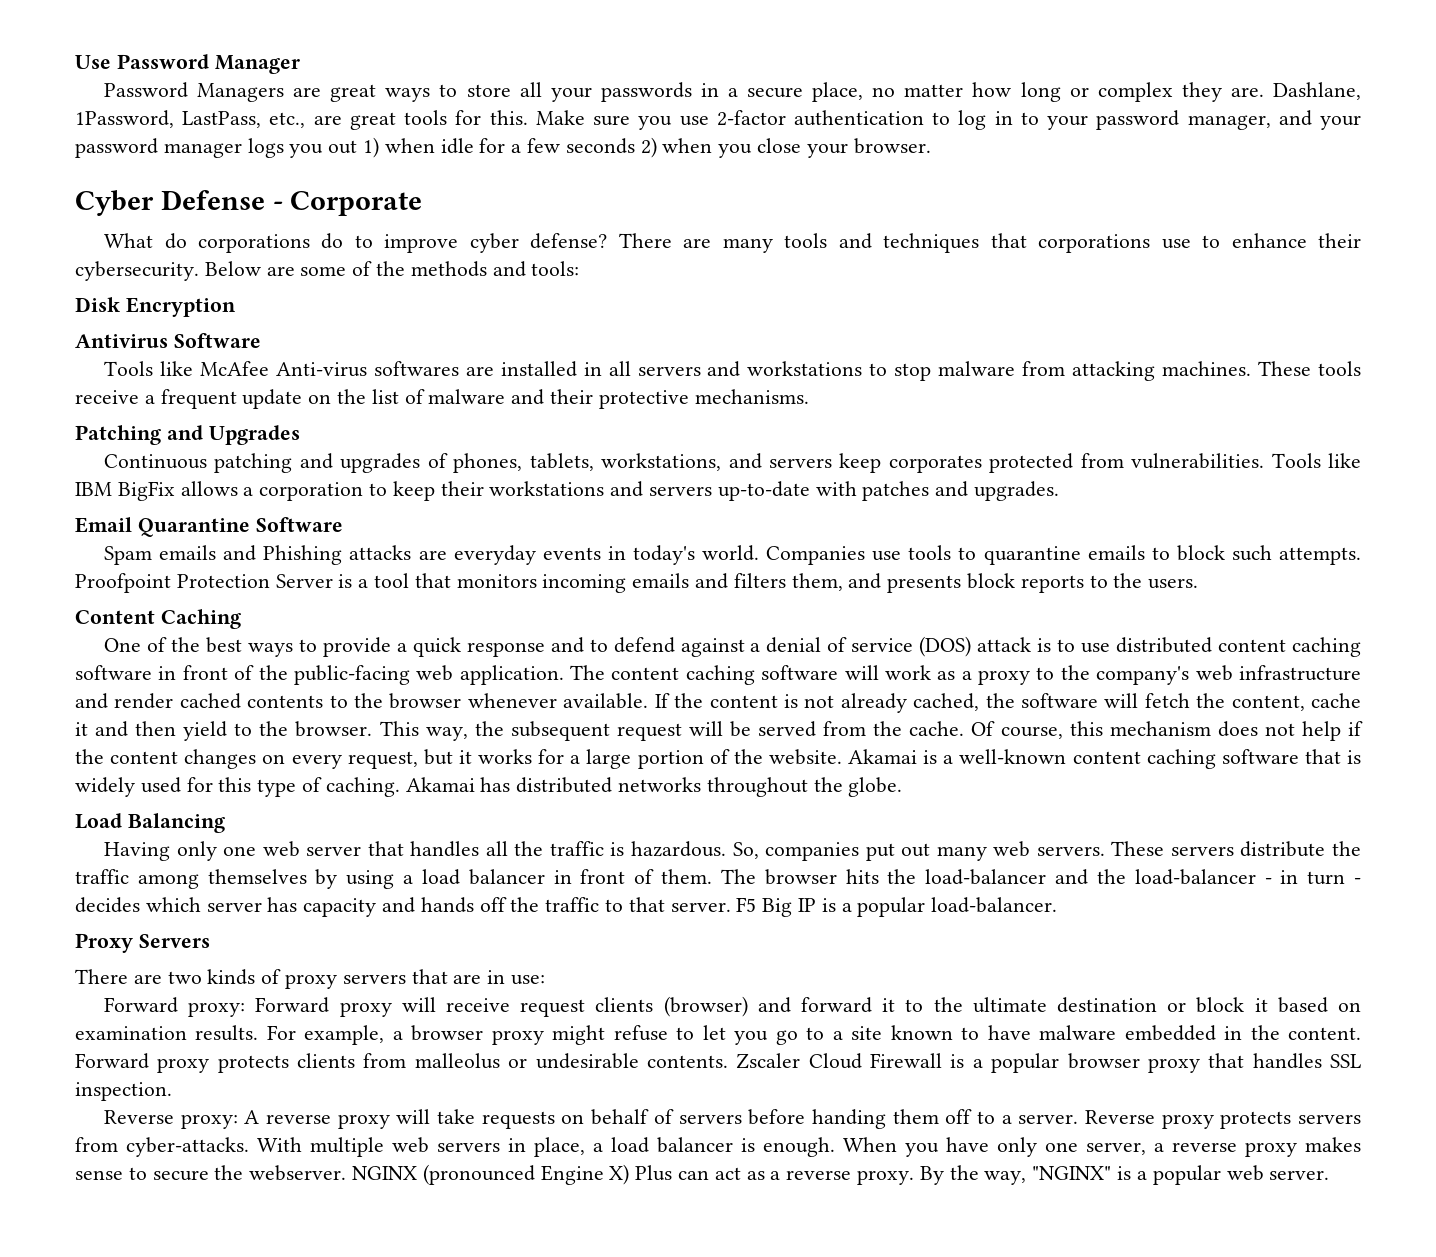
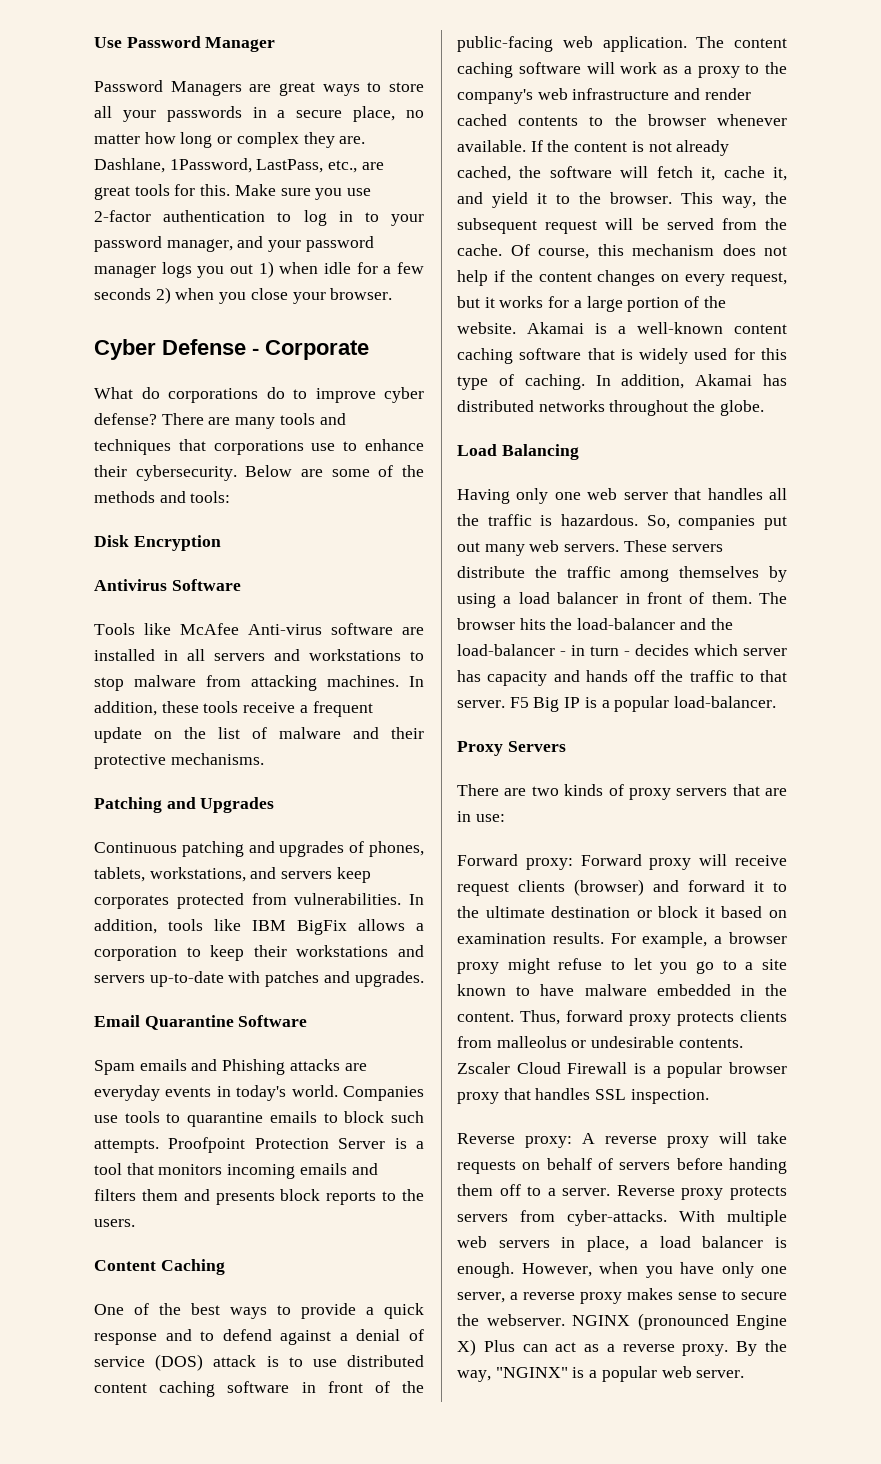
- Tools like McAfee Anti-virus softwares are installed in all servers and workstations to stop malware from attacking machines.
+ Tools like McAfee Anti-virus software are installed in all servers and workstations to stop malware from attacking machines.
- These tools receive a frequent update on the list of malware and their protective mechanisms.
+ In addition, these tools receive a frequent update on the list of malware and their protective mechanisms.
- Tools like IBM BigFix allows a corporation to keep their workstations and servers up-to-date with patches and upgrades.
+ In addition, tools like IBM BigFix allows a corporation to keep their workstations and servers up-to-date with patches and upgrades.
- Proofpoint Protection Server is a tool that monitors incoming emails and filters them, and presents block reports to the users.
+ Proofpoint Protection Server is a tool that monitors incoming emails and filters them and presents block reports to the users.
- If the content is not already cached, the software will fetch the content, cache it and then yield to the browser.
+ If the content is not already cached, the software will fetch it, cache it, and yield it to the browser.
- Akamai has distributed networks throughout the globe.
+ In addition, Akamai has distributed networks throughout the globe.
- Forward proxy protects clients from malleolus or undesirable contents.
+ Thus, forward proxy protects clients from malleolus or undesirable contents.
- When you have only one server, a reverse proxy makes sense to secure the webserver.
+ However, when you have only one server, a reverse proxy makes sense to secure the webserver.

